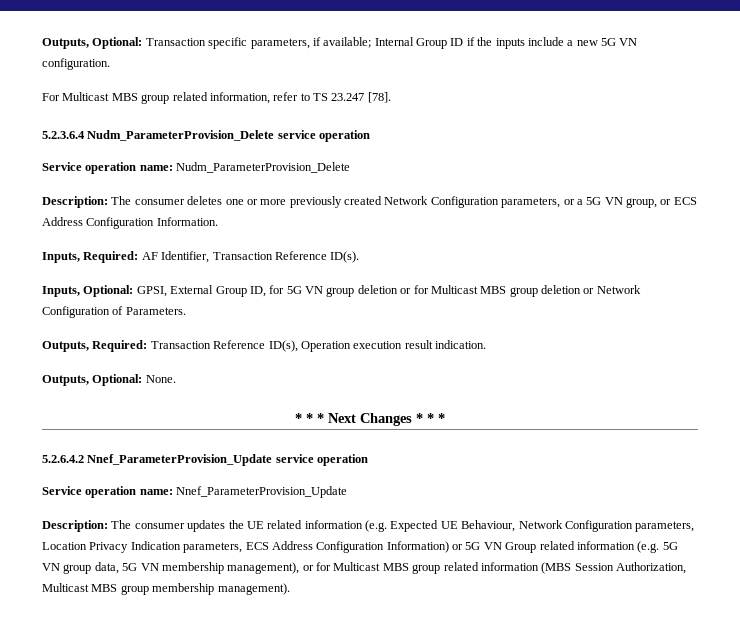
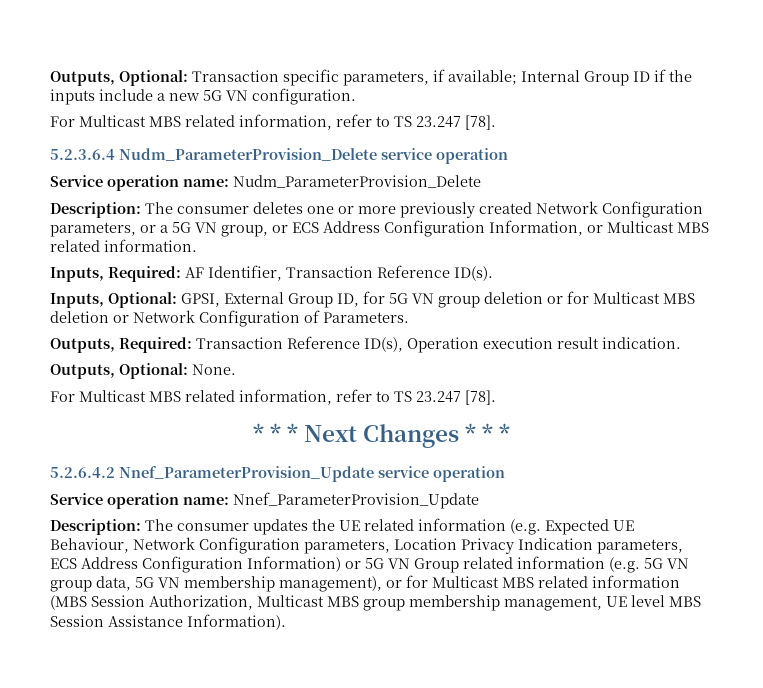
  Outputs, Optional: Transaction specific parameters, if available; Internal Group ID if the inputs include a new 5G VN configuration.
- For Multicast MBS group related information, refer to TS 23.247 [78].
+ For Multicast MBS related information, refer to TS 23.247 [78].
- Description: The consumer deletes one or more previously created Network Configuration parameters, or a 5G VN group, or ECS Address Configuration Information.
+ Description: The consumer deletes one or more previously created Network Configuration parameters, or a 5G VN group, or ECS Address Configuration Information, or Multicast MBS related information.
- Inputs, Optional: GPSI, External Group ID, for 5G VN group deletion or for Multicast MBS group deletion or Network Configuration of Parameters.
+ Inputs, Optional: GPSI, External Group ID, for 5G VN group deletion or for Multicast MBS deletion or Network Configuration of Parameters.
  Outputs, Optional: None.
+ For Multicast MBS related information, refer to TS 23.247 [78].
- Description: The consumer updates the UE related information (e.g. Expected UE Behaviour, Network Configuration parameters, Location Privacy Indication parameters, ECS Address Configuration Information) or 5G VN Group related information (e.g. 5G VN group data, 5G VN membership management), or for Multicast MBS group related information (MBS Session Authorization, Multicast MBS group membership management).
+ Description: The consumer updates the UE related information (e.g. Expected UE Behaviour, Network Configuration parameters, Location Privacy Indication parameters, ECS Address Configuration Information) or 5G VN Group related information (e.g. 5G VN group data, 5G VN membership management), or for Multicast MBS related information (MBS Session Authorization, Multicast MBS group membership management, UE level MBS Session Assistance Information).

